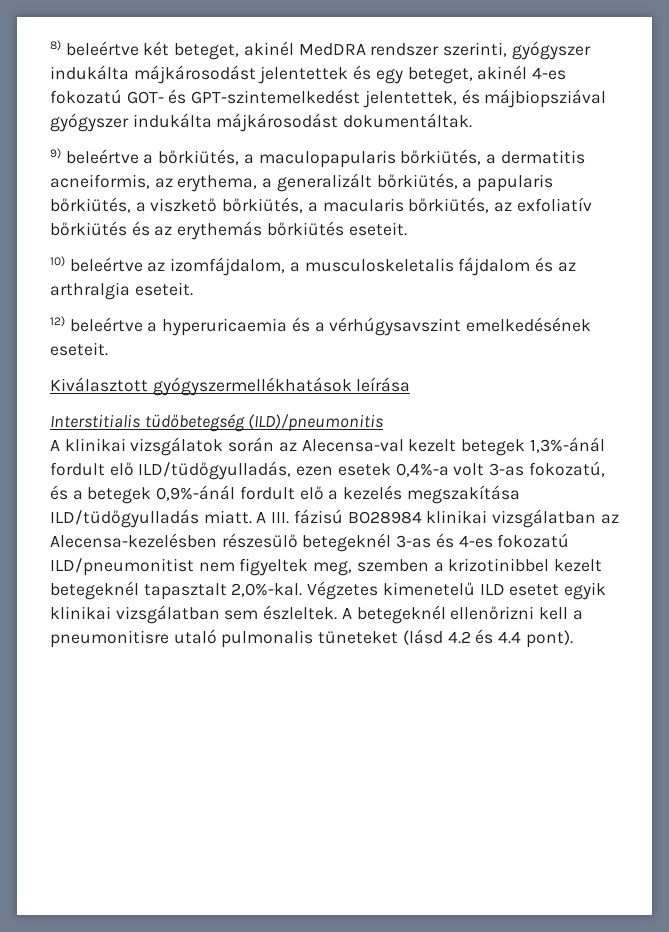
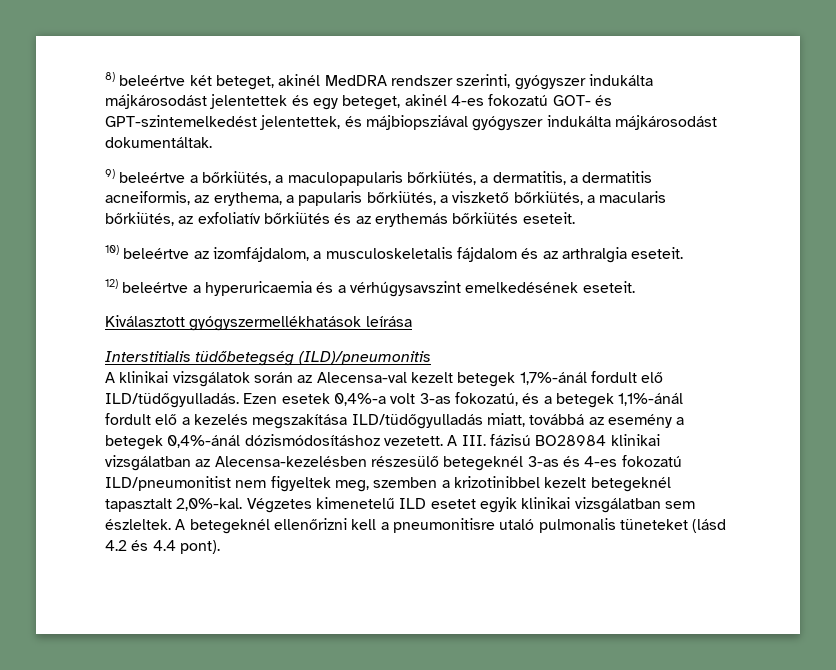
- 9) beleértve a bőrkiütés, a maculopapularis bőrkiütés, a dermatitis acneiformis, az erythema, a generalizált bőrkiütés, a papularis bőrkiütés, a viszkető bőrkiütés, a macularis bőrkiütés, az exfoliatív bőrkiütés és az erythemás bőrkiütés eseteit.
+ 9) beleértve a bőrkiütés, a maculopapularis bőrkiütés, a dermatitis, a dermatitis acneiformis, az erythema, a papularis bőrkiütés, a viszkető bőrkiütés, a macularis bőrkiütés, az exfoliatív bőrkiütés és az erythemás bőrkiütés eseteit.
- A klinikai vizsgálatok során az Alecensa-val kezelt betegek 1,3%-ánál fordult elő ILD/tüdőgyulladás, ezen esetek 0,4%-a volt 3-as fokozatú, és a betegek 0,9%-ánál fordult elő a kezelés megszakítása ILD/tüdőgyulladás miatt.
+ A klinikai vizsgálatok során az Alecensa-val kezelt betegek 1,7%-ánál fordult elő ILD/tüdőgyulladás. Ezen esetek 0,4%-a volt 3-as fokozatú, és a betegek 1,1%-ánál fordult elő a kezelés megszakítása ILD/tüdőgyulladás miatt, továbbá az esemény a betegek 0,4%-ánál dózismódosításhoz vezetett.

